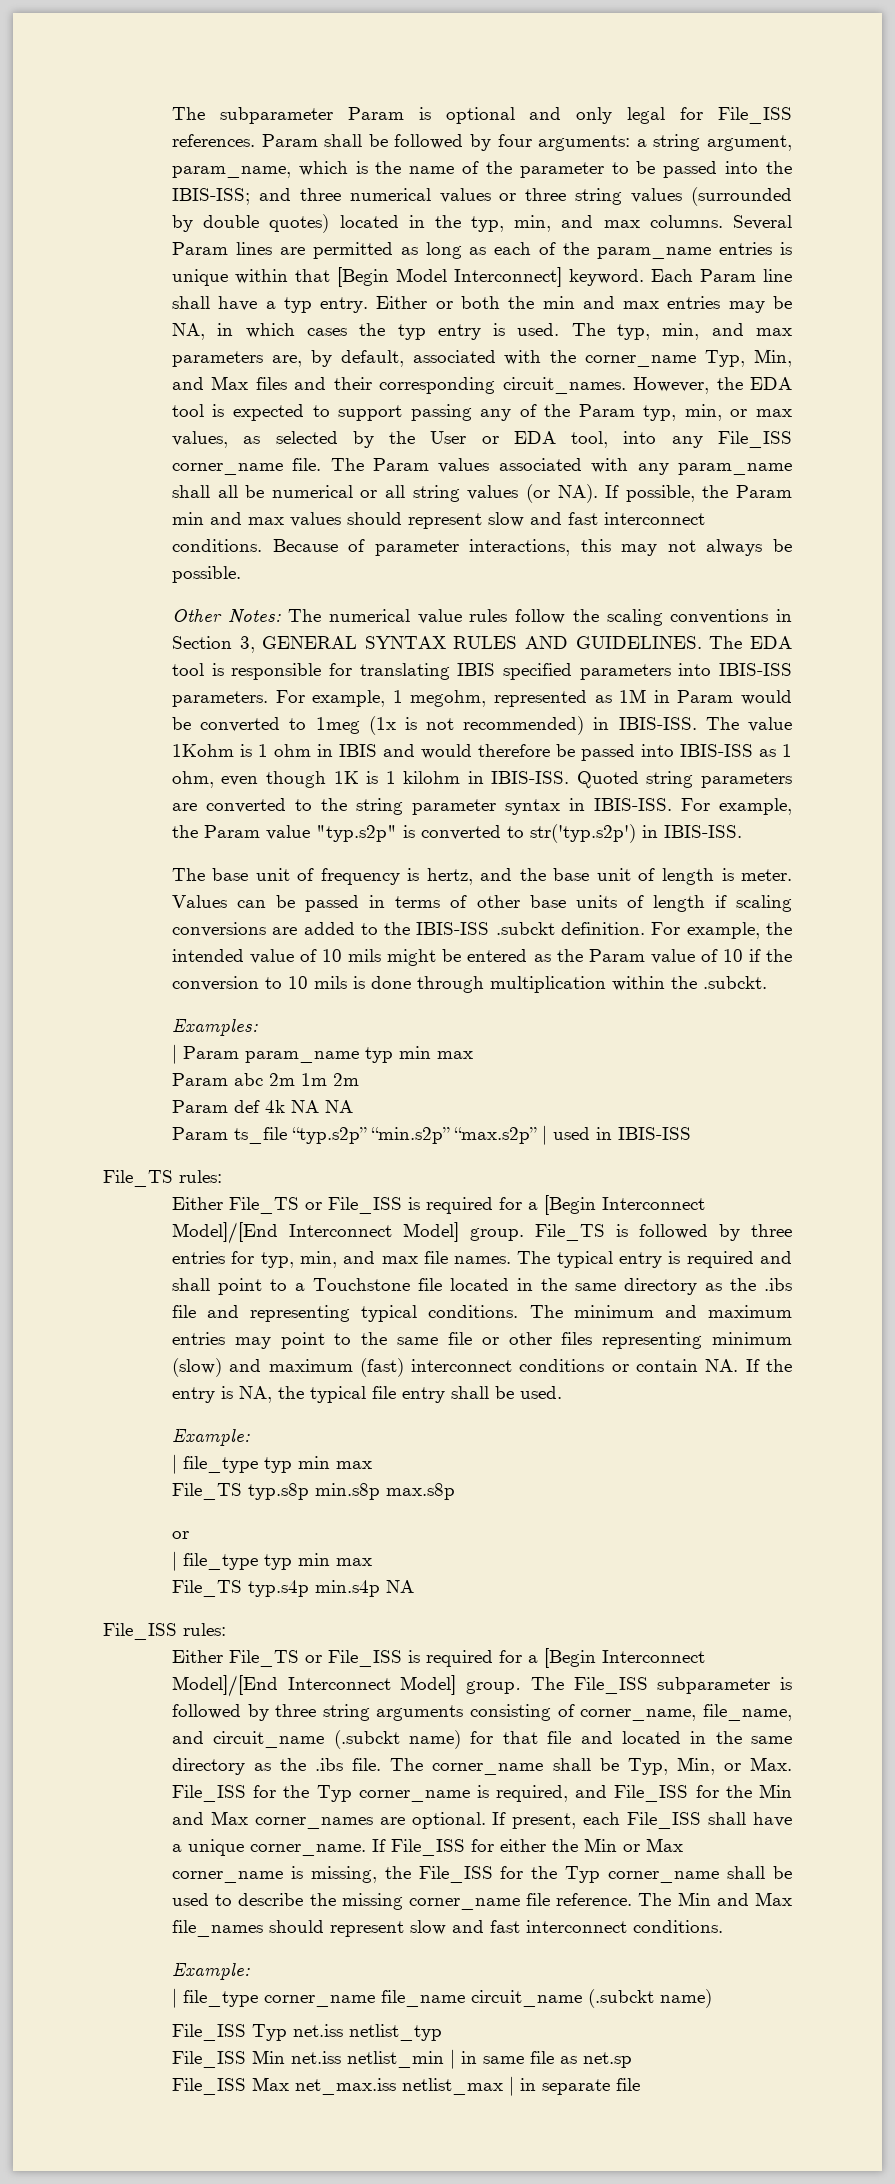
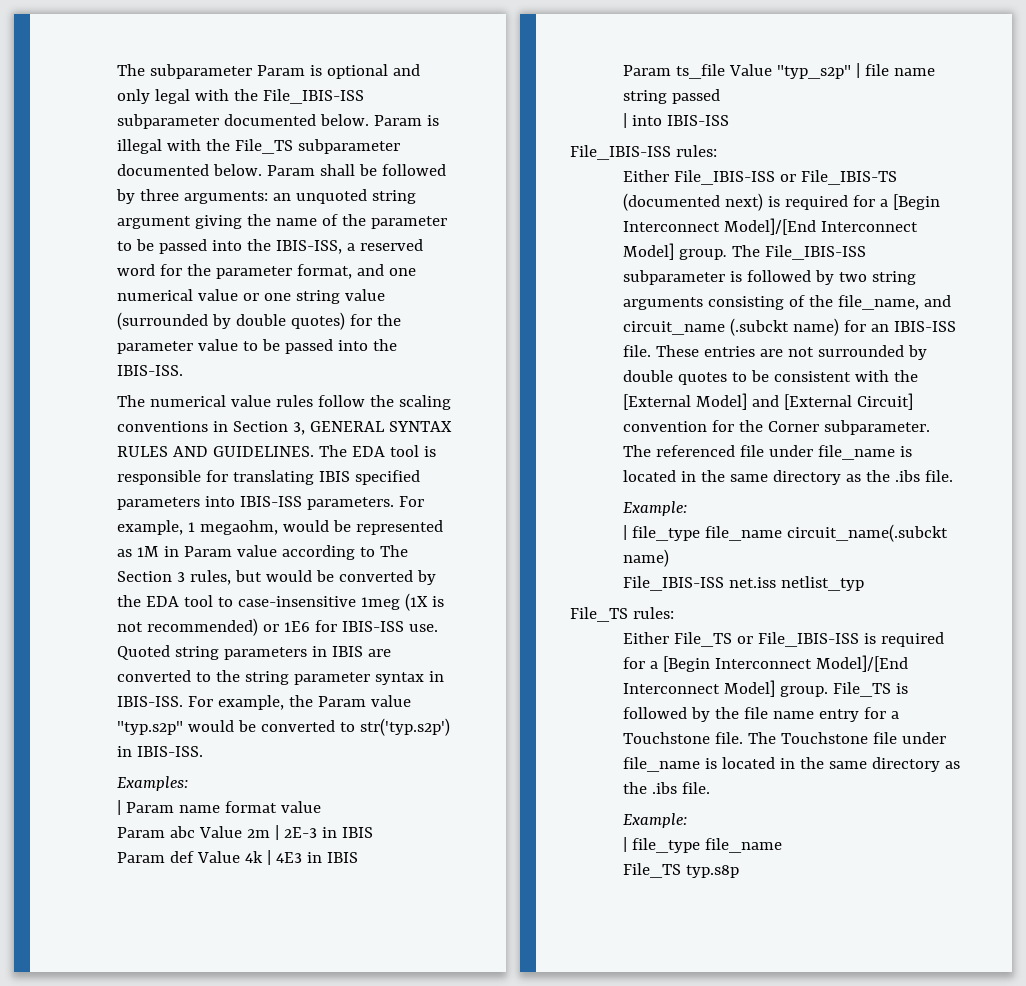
- The subparameter Param is optional and only legal for File_ISS references.
+ The subparameter Param is optional and only legal with the File_IBIS-ISS subparameter documented below. Param is illegal with the File_TS subparameter documented below.
- Param shall be followed by four arguments: a string argument, param_name, which is the name of the parameter to be passed into the IBIS-ISS; and three numerical values or three string values (surrounded by double quotes) located in the typ, min, and max columns. Several Param lines are permitted as long as each of the param_name entries is unique within that [Begin Model Interconnect] keyword. Each Param line shall have a typ entry. Either or both the min and max entries may be NA, in which cases the typ entry is used. The typ, min, and max parameters are, by default, associated with the corner_name Typ, Min, and Max files and their corresponding circuit_names. However, the EDA tool is expected to support passing any of the Param typ, min, or max values, as selected by the User or EDA tool, into any File_ISS corner_name file. The Param values associated with any param_name shall all be numerical or all string values (or NA). If possible, the Param min and max values should represent slow and fast interconnect conditions. Because of parameter interactions, this may not always be possible.
- Other Notes: The numerical value rules follow the scaling conventions in Section 3, GENERAL SYNTAX RULES AND GUIDELINES.
+ Param shall be followed by three arguments: an unquoted string argument giving the name of the parameter to be passed into the IBIS-ISS, a reserved word for the parameter format, and one numerical value or one string value (surrounded by double quotes) for the parameter value to be passed into the IBIS-ISS.
+ The numerical value rules follow the scaling conventions in Section 3, GENERAL SYNTAX RULES AND GUIDELINES.
- For example, 1 megohm, represented as 1M in Param would be converted to 1meg (1x is not recommended) in IBIS-ISS. The value 1Kohm is 1 ohm in IBIS and would therefore be passed into IBIS-ISS as 1 ohm, even though 1K is 1 kilohm in IBIS-ISS.
+ For example, 1 megaohm, would be represented as 1M in Param value according to The Section 3 rules, but would be converted by the EDA tool to case-insensitive 1meg (1X is not recommended) or 1E6 for IBIS-ISS use.
- Quoted string parameters are converted to the string parameter syntax in IBIS-ISS.
+ Quoted string parameters in IBIS are converted to the string parameter syntax in IBIS-ISS.
- For example, the Param value "typ.s2p" is converted to str('typ.s2p') in IBIS-ISS.
+ For example, the Param value "typ.s2p" would be converted to str('typ.s2p') in IBIS-ISS.
- The base unit of frequency is hertz, and the base unit of length is meter. Values can be passed in terms of other base units of length if scaling conversions are added to the IBIS-ISS .subckt definition. For example, the intended value of 10 mils might be entered as the Param value of 10 if the conversion to 10 mils is done through multiplication within the .subckt.
  Examples:
- | Param param_name typ min max
- Param abc 2m 1m 2m
- Param def 4k NA NA
- Param ts_file “typ.s2p” “min.s2p” “max.s2p” | used in IBIS-ISS
+ | Param name format value
+ Param abc Value 2m | 2E-3 in IBIS
+ Param def Value 4k | 4E3 in IBIS
+ Param ts_file Value "typ_s2p" | file name string passed
+ | into IBIS-ISS
+ File_IBIS-ISS rules:
+ Either File_IBIS-ISS or File_IBIS-TS (documented next) is required for a [Begin Interconnect Model]/[End Interconnect Model] group. The File_IBIS-ISS subparameter is followed by two string arguments consisting of the file_name, and circuit_name (.subckt name) for an IBIS-ISS file. These entries are not surrounded by double quotes to be consistent with the [External Model] and [External Circuit] convention for the Corner subparameter. The referenced file under file_name is located in the same directory as the .ibs file.
+ Example:
+ | file_type file_name circuit_name(.subckt name)
+ File_IBIS-ISS net.iss netlist_typ
  File_TS rules:
- Either File_TS or File_ISS is required for a [Begin Interconnect Model]/[End Interconnect Model] group.
+ Either File_TS or File_IBIS-ISS is required for a [Begin Interconnect Model]/[End Interconnect Model] group.
- File_TS is followed by three entries for typ, min, and max file names. The typical entry is required and shall point to a Touchstone file located in the same directory as the .ibs file and representing typical conditions. The minimum and maximum entries may point to the same file or other files representing minimum (slow) and maximum (fast) interconnect conditions or contain NA. If the entry is NA, the typical file entry shall be used.
+ File_TS is followed by the file name entry for a Touchstone file. The Touchstone file under file_name is located in the same directory as the .ibs file.
  Example:
- | file_type typ min max
- File_TS typ.s8p min.s8p max.s8p
- or
- | file_type typ min max
- File_TS typ.s4p min.s4p NA
- File_ISS rules:
- Either File_TS or File_ISS is required for a [Begin Interconnect Model]/[End Interconnect Model] group. The File_ISS subparameter is followed by three string arguments consisting of corner_name, file_name, and circuit_name (.subckt name) for that file and located in the same directory as the .ibs file. The corner_name shall be Typ, Min, or Max. File_ISS for the Typ corner_name is required, and File_ISS for the Min and Max corner_names are optional. If present, each File_ISS shall have a unique corner_name. If File_ISS for either the Min or Max corner_name is missing, the File_ISS for the Typ corner_name shall be used to describe the missing corner_name file reference. The Min and Max file_names should represent slow and fast interconnect conditions.
- Example:
- | file_type corner_name file_name circuit_name (.subckt name)
- File_ISS Typ net.iss netlist_typ
- File_ISS Min net.iss netlist_min | in same file as net.sp
- File_ISS Max net_max.iss netlist_max | in separate file
+ | file_type file_name
+ File_TS typ.s8p

